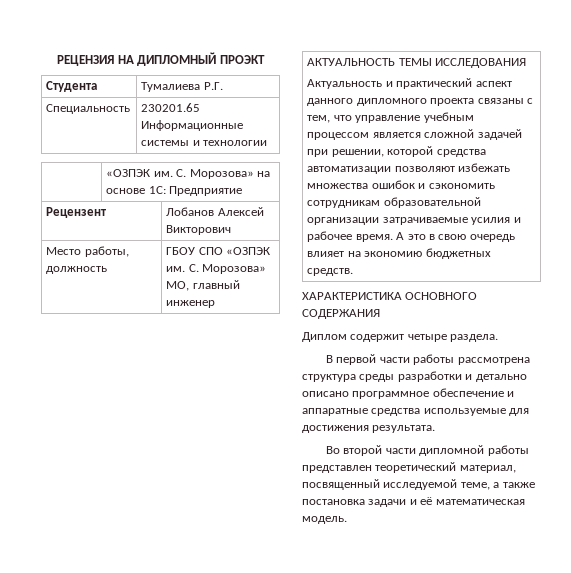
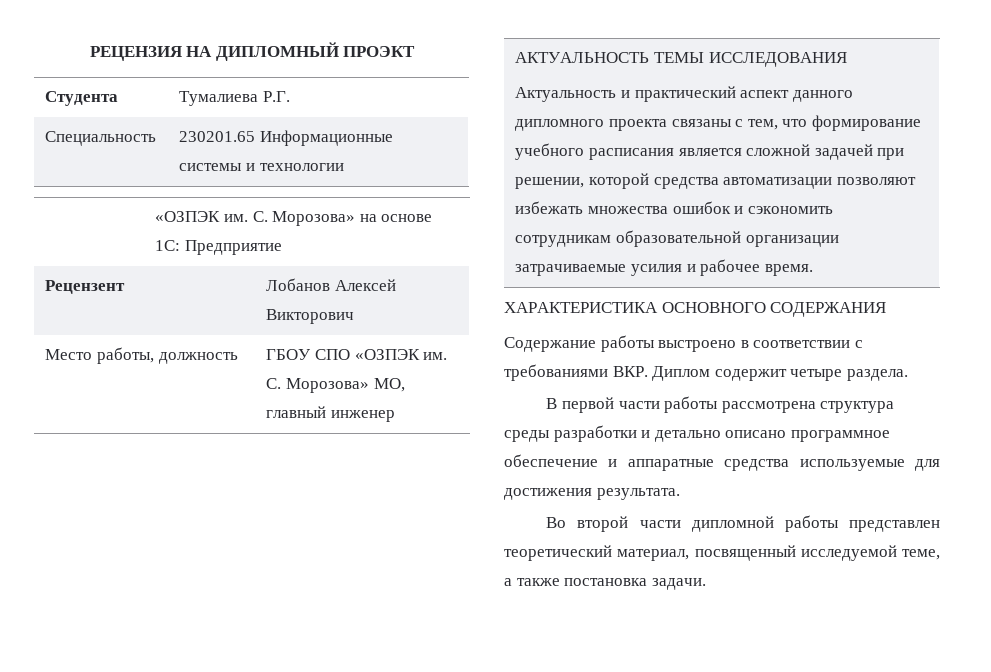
- Актуальность и практический аспект данного дипломного проекта связаны с тем, что управление учебным процессом является сложной задачей при решении, которой средства автоматизации позволяют избежать множества ошибок и сэкономить сотрудникам образовательной организации затрачиваемые усилия и рабочее время. А это в свою очередь влияет на экономию бюджетных средств.
+ Актуальность и практический аспект данного дипломного проекта связаны с тем, что формирование учебного расписания является сложной задачей при решении, которой средства автоматизации позволяют избежать множества ошибок и сэкономить сотрудникам образовательной организации затрачиваемые усилия и рабочее время.
  ХАРАКТЕРИСТИКА ОСНОВНОГО СОДЕРЖАНИЯ
- Диплом содержит четыре раздела.
+ Содержание работы выстроено в соответствии с требованиями ВКР. Диплом содержит четыре раздела.
- Во второй части дипломной работы представлен теоретический материал, посвященный исследуемой теме, а также постановка задачи и её математическая модель.
+ Во второй части дипломной работы представлен теоретический материал, посвященный исследуемой теме, а также постановка задачи.

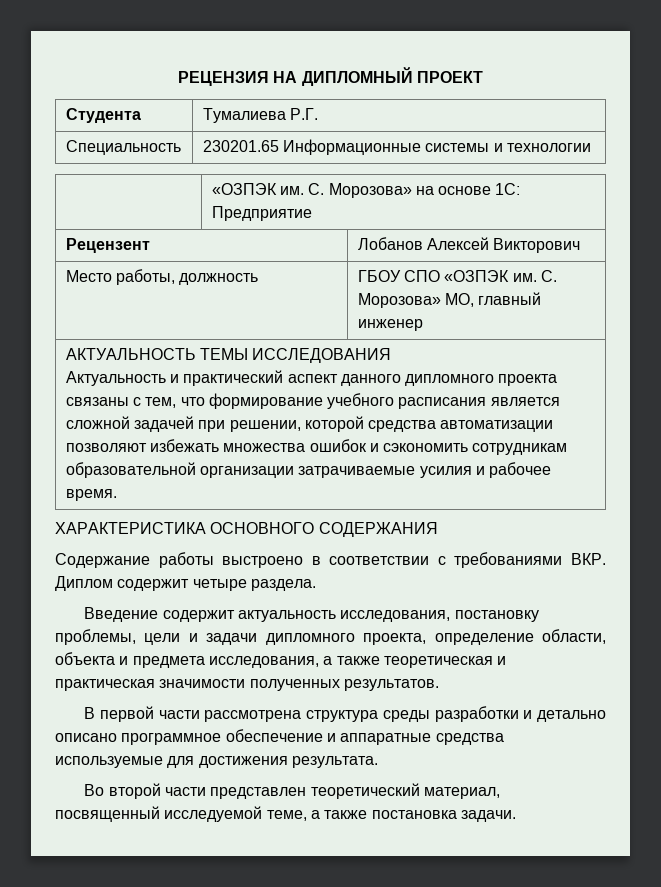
- РЕЦЕНЗИЯ НА ДИПЛОМНЫЙ ПРОЭКТ
+ РЕЦЕНЗИЯ НА ДИПЛОМНЫЙ ПРОЕКТ
+ Введение содержит актуальность исследования, постановку проблемы, цели и задачи дипломного проекта, определение области, объекта и предмета исследования, а также теоретическая и практическая значимости полученных результатов.
- В первой части работы рассмотрена структура среды разработки и детально описано программное обеспечение и аппаратные средства используемые для достижения результата.
+ В первой части рассмотрена структура среды разработки и детально описано программное обеспечение и аппаратные средства используемые для достижения результата.
- Во второй части дипломной работы представлен теоретический материал, посвященный исследуемой теме, а также постановка задачи.
+ Во второй части представлен теоретический материал, посвященный исследуемой теме, а также постановка задачи.

